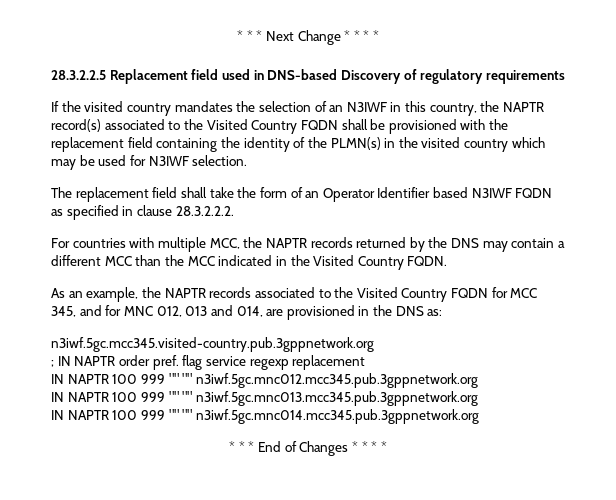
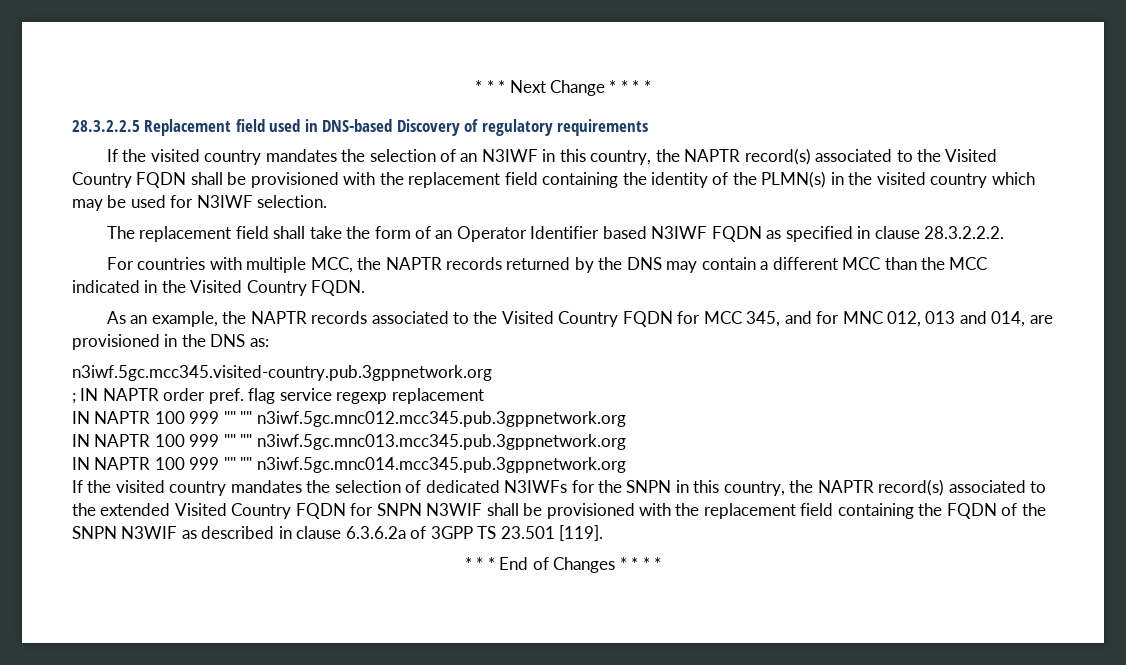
+ If the visited country mandates the selection of dedicated N3IWFs for the SNPN in this country, the NAPTR record(s) associated to the extended Visited Country FQDN for SNPN N3WIF shall be provisioned with the replacement field containing the FQDN of the SNPN N3WIF as described in clause 6.3.6.2a of 3GPP TS 23.501 [119].

